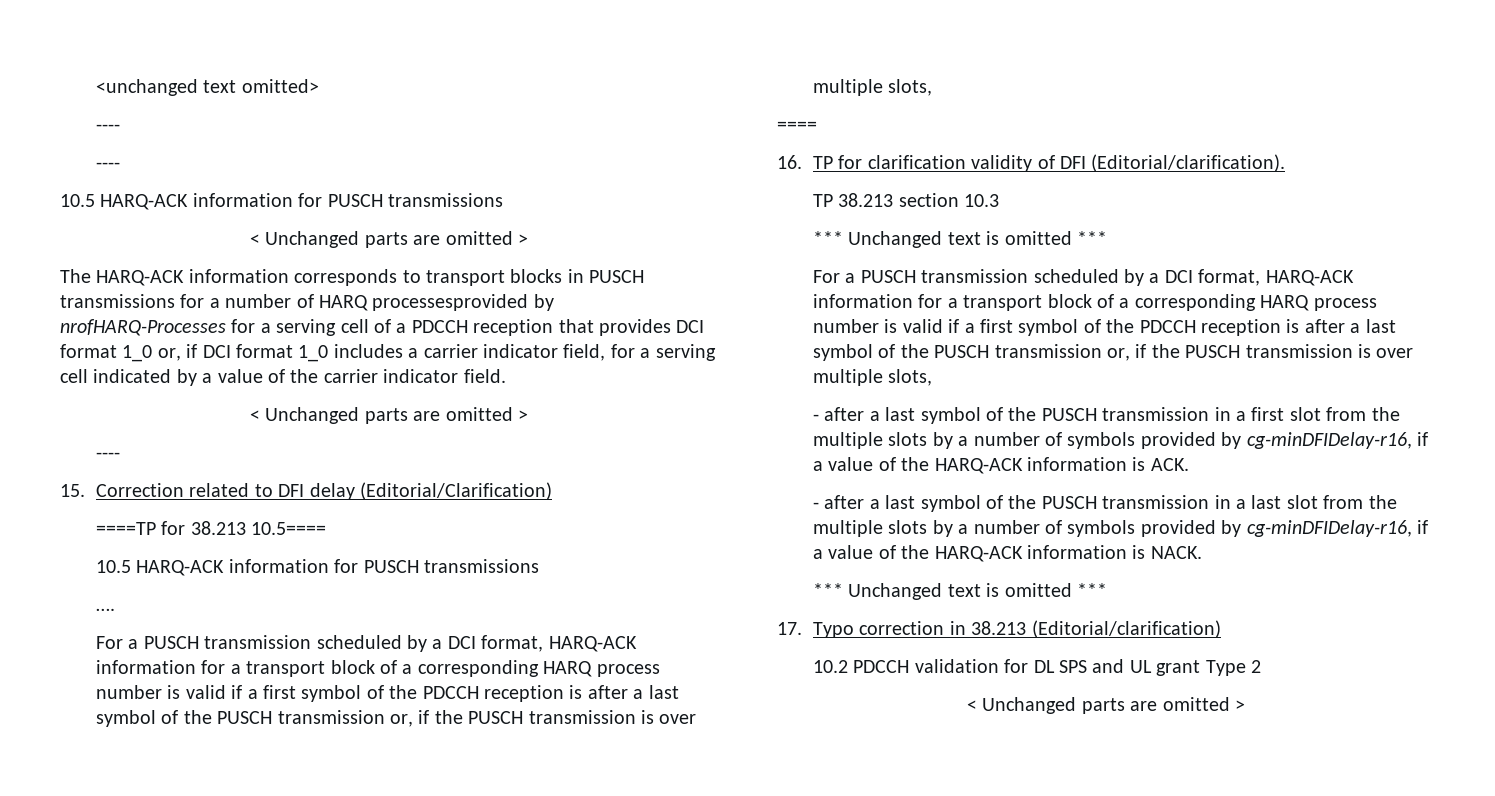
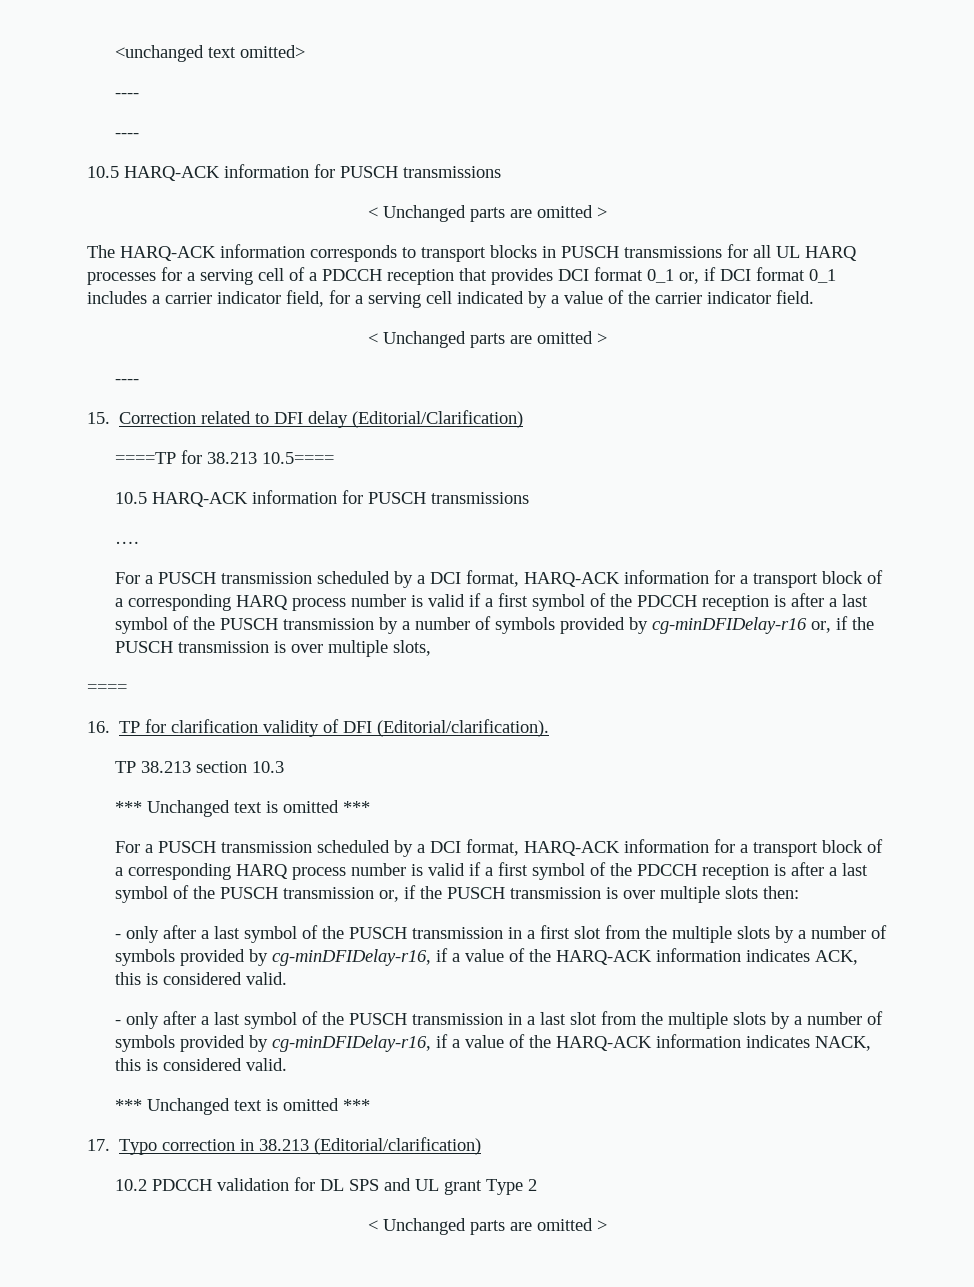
- The HARQ-ACK information corresponds to transport blocks in PUSCH transmissions for a number of HARQ processesprovided by nrofHARQ-Processes for a serving cell of a PDCCH reception that provides DCI format 1_0 or, if DCI format 1_0 includes a carrier indicator field, for a serving cell indicated by a value of the carrier indicator field.
+ The HARQ-ACK information corresponds to transport blocks in PUSCH transmissions for all UL HARQ processes for a serving cell of a PDCCH reception that provides DCI format 0_1 or, if DCI format 0_1 includes a carrier indicator field, for a serving cell indicated by a value of the carrier indicator field.
  ….
- For a PUSCH transmission scheduled by a DCI format, HARQ-ACK information for a transport block of a corresponding HARQ process number is valid if a first symbol of the PDCCH reception is after a last symbol of the PUSCH transmission or, if the PUSCH transmission is over multiple slots,
+ For a PUSCH transmission scheduled by a DCI format, HARQ-ACK information for a transport block of a corresponding HARQ process number is valid if a first symbol of the PDCCH reception is after a last symbol of the PUSCH transmission by a number of symbols provided by cg-minDFIDelay-r16 or, if the PUSCH transmission is over multiple slots,
  TP 38.213 section 10.3
  *** Unchanged text is omitted ***
- For a PUSCH transmission scheduled by a DCI format, HARQ-ACK information for a transport block of a corresponding HARQ process number is valid if a first symbol of the PDCCH reception is after a last symbol of the PUSCH transmission or, if the PUSCH transmission is over multiple slots,
- - after a last symbol of the PUSCH transmission in a first slot from the multiple slots by a number of symbols provided by cg-minDFIDelay-r16, if a value of the HARQ-ACK information is ACK.
- - after a last symbol of the PUSCH transmission in a last slot from the multiple slots by a number of symbols provided by cg-minDFIDelay-r16, if a value of the HARQ-ACK information is NACK.
+ For a PUSCH transmission scheduled by a DCI format, HARQ-ACK information for a transport block of a corresponding HARQ process number is valid if a first symbol of the PDCCH reception is after a last symbol of the PUSCH transmission or, if the PUSCH transmission is over multiple slots then:
+ - only after a last symbol of the PUSCH transmission in a first slot from the multiple slots by a number of symbols provided by cg-minDFIDelay-r16, if a value of the HARQ-ACK information indicates ACK, this is considered valid.
+ - only after a last symbol of the PUSCH transmission in a last slot from the multiple slots by a number of symbols provided by cg-minDFIDelay-r16, if a value of the HARQ-ACK information indicates NACK, this is considered valid.

